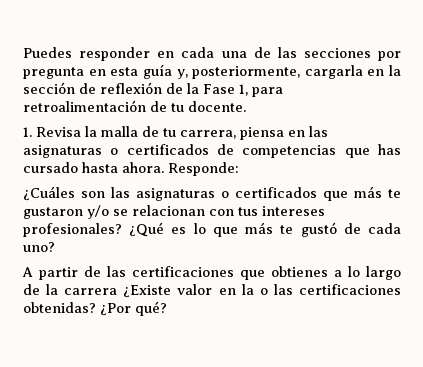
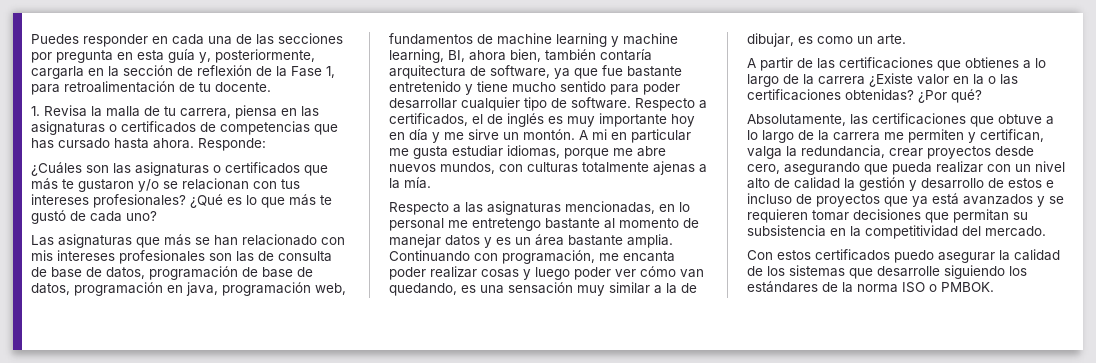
+ Las asignaturas que más se han relacionado con mis intereses profesionales son las de consulta de base de datos, programación de base de datos, programación en java, programación web, fundamentos de machine learning y machine learning, BI, ahora bien, también contaría arquitectura de software, ya que fue bastante entretenido y tiene mucho sentido para poder desarrollar cualquier tipo de software. Respecto a certificados, el de inglés es muy importante hoy en día y me sirve un montón. A mi en particular me gusta estudiar idiomas, porque me abre nuevos mundos, con culturas totalmente ajenas a la mía.
+ Respecto a las asignaturas mencionadas, en lo personal me entretengo bastante al momento de manejar datos y es un área bastante amplia. Continuando con programación, me encanta poder realizar cosas y luego poder ver cómo van quedando, es una sensación muy similar a la de dibujar, es como un arte.
+ Absolutamente, las certificaciones que obtuve a lo largo de la carrera me permiten y certifican, valga la redundancia, crear proyectos desde cero, asegurando que pueda realizar con un nivel alto de calidad la gestión y desarrollo de estos e incluso de proyectos que ya está avanzados y se requieren tomar decisiones que permitan su subsistencia en la competitividad del mercado.
+ Con estos certificados puedo asegurar la calidad de los sistemas que desarrolle siguiendo los estándares de la norma ISO o PMBOK.

